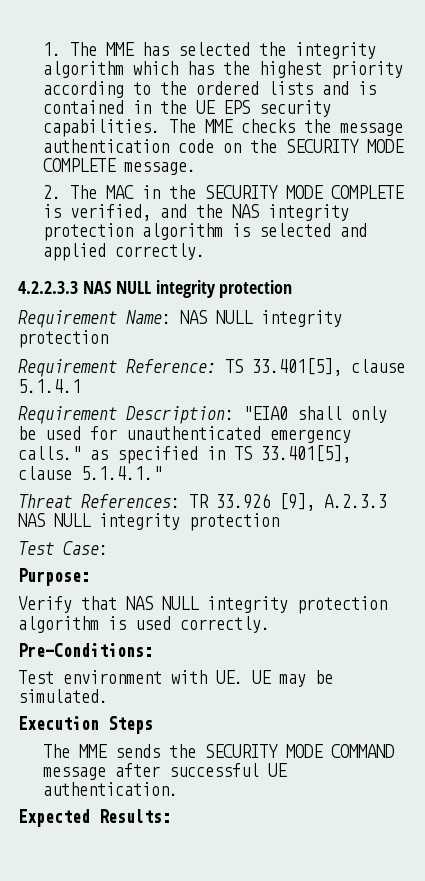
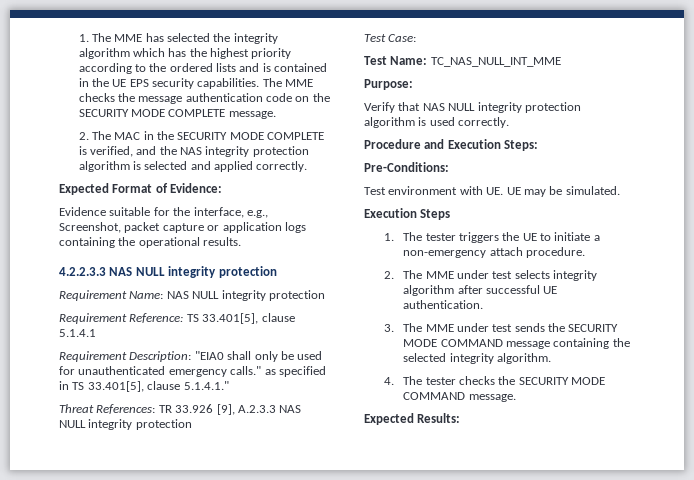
+ Expected Format of Evidence:
+ Evidence suitable for the interface, e.g., Screenshot, packet capture or application logs containing the operational results.
+ Test Name: TC_NAS_NULL_INT_MME
+ Procedure and Execution Steps:
- The MME sends the SECURITY MODE COMMAND message after successful UE authentication.
+ 1. The tester triggers the UE to initiate a non-emergency attach procedure.
+ 2. The MME under test selects integrity algorithm after successful UE authentication.
+ 3. The MME under test sends the SECURITY MODE COMMAND message containing the selected integrity algorithm.
+ 4. The tester checks the SECURITY MODE COMMAND message.

